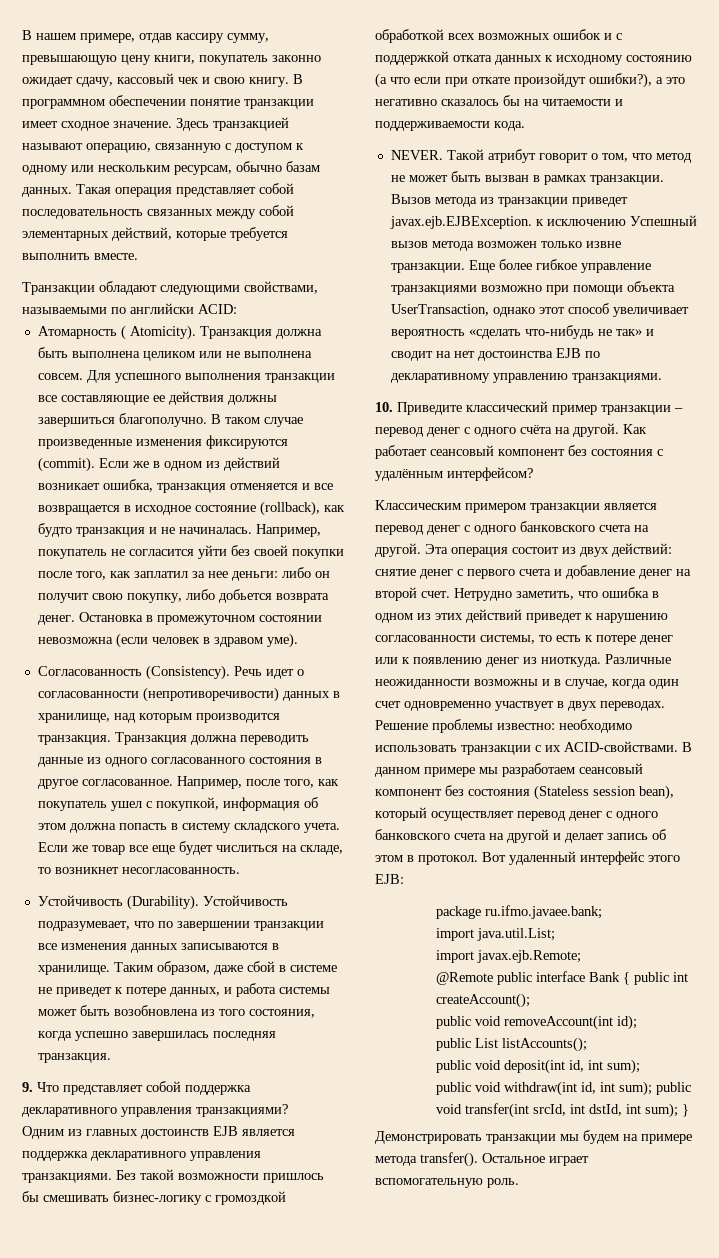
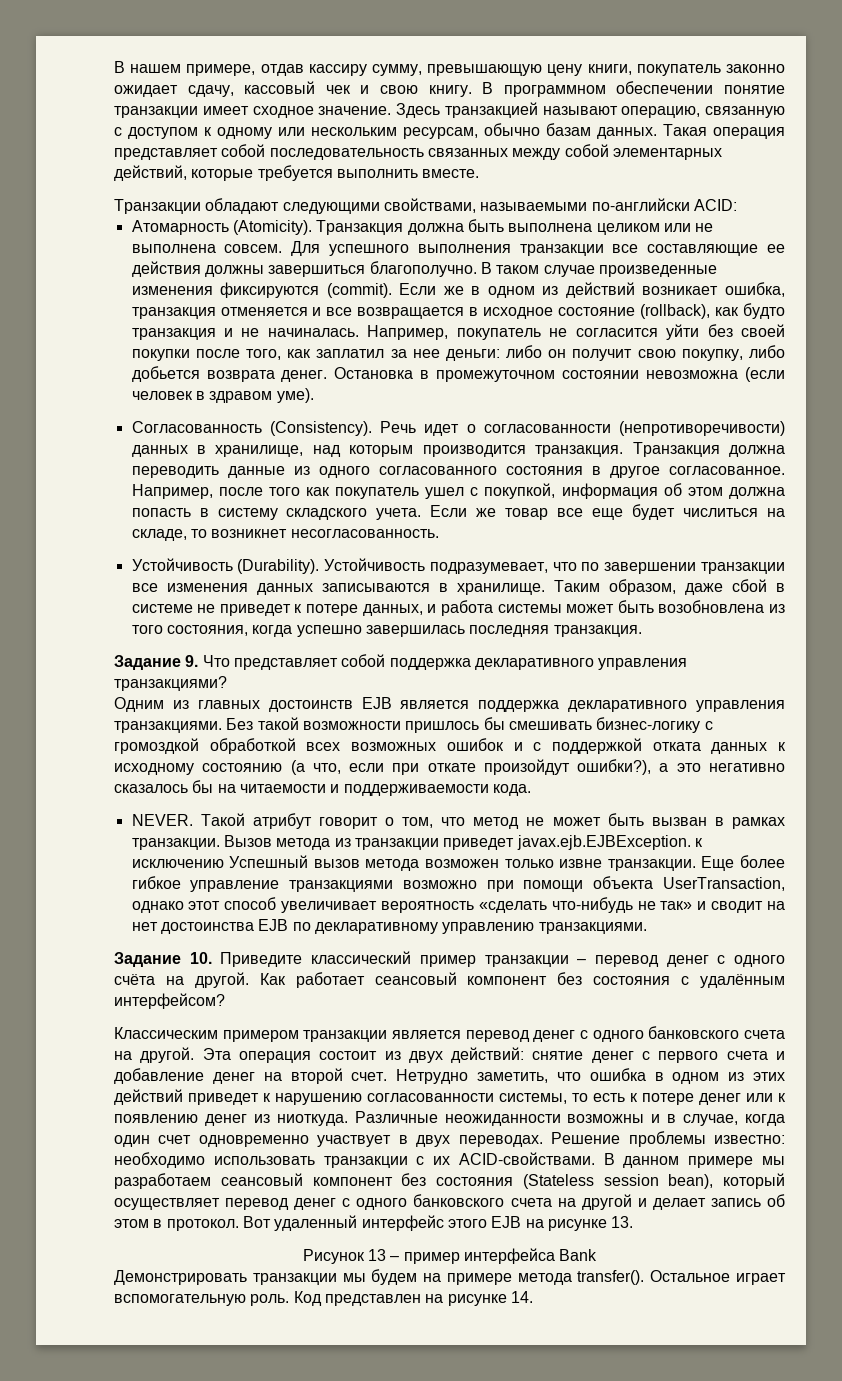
- Транзакции обладают следующими свойствами, называемыми по английски ACID:
+ Транзакции обладают следующими свойствами, называемыми по-английски ACID:
- Атомарность ( Atomicity).
+ Атомарность (Atomicity).
- Например, после того, как покупатель ушел с покупкой, информация об этом должна попасть в систему складского учета.
+ Например, после того как покупатель ушел с покупкой, информация об этом должна попасть в систему складского учета.
- 9. Что представляет собой поддержка декларативного управления транзакциями?
+ Задание 9. Что представляет собой поддержка декларативного управления транзакциями?
- Без такой возможности пришлось бы смешивать бизнес-логику с громоздкой обработкой всех возможных ошибок и с поддержкой отката данных к исходному состоянию (а что если при откате произойдут ошибки?), а это негативно сказалось бы на читаемости и поддерживаемости кода.
+ Без такой возможности пришлось бы смешивать бизнес-логику с громоздкой обработкой всех возможных ошибок и с поддержкой отката данных к исходному состоянию (а что, если при откате произойдут ошибки?), а это негативно сказалось бы на читаемости и поддерживаемости кода.
- 10. Приведите классический пример транзакции – перевод денег с одного счёта на другой.
+ Задание 10. Приведите классический пример транзакции – перевод денег с одного счёта на другой.
- Вот удаленный интерфейс этого EJB:
- package ru.ifmo.javaee.bank;
- import java.util.List;
- import javax.ejb.Remote;
- @Remote public interface Bank { public int createAccount();
- public void removeAccount(int id);
- public List listAccounts();
- public void deposit(int id, int sum);
- public void withdraw(int id, int sum); public void transfer(int srcId, int dstId, int sum); }
+ Вот удаленный интерфейс этого EJB на рисунке 13.
+ Рисунок 13 – пример интерфейса Bank
+ Код представлен на рисунке 14.

